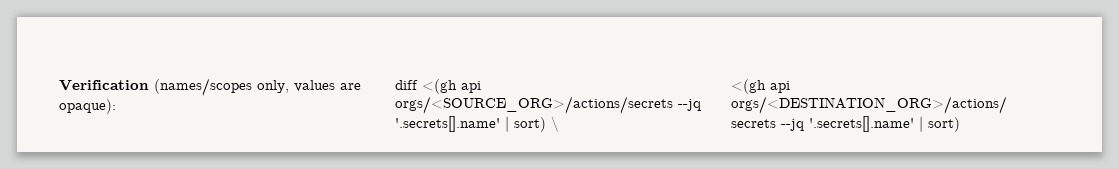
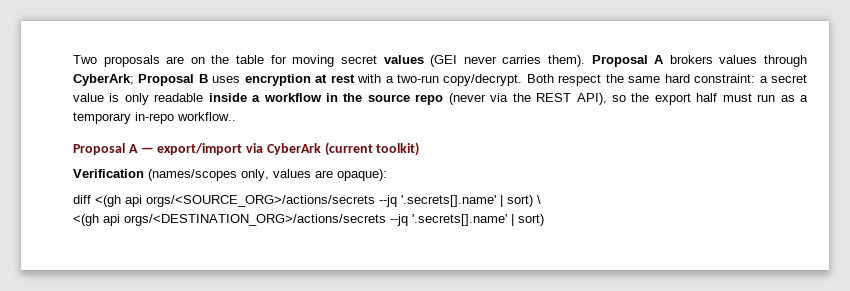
+ Two proposals are on the table for moving secret values (GEI never carries them). Proposal A brokers values through CyberArk; Proposal B uses encryption at rest with a two-run copy/decrypt. Both respect the same hard constraint: a secret value is only readable inside a workflow in the source repo (never via the REST API), so the export half must run as a temporary in-repo workflow..
+ Proposal A — export/import via CyberArk (current toolkit)

